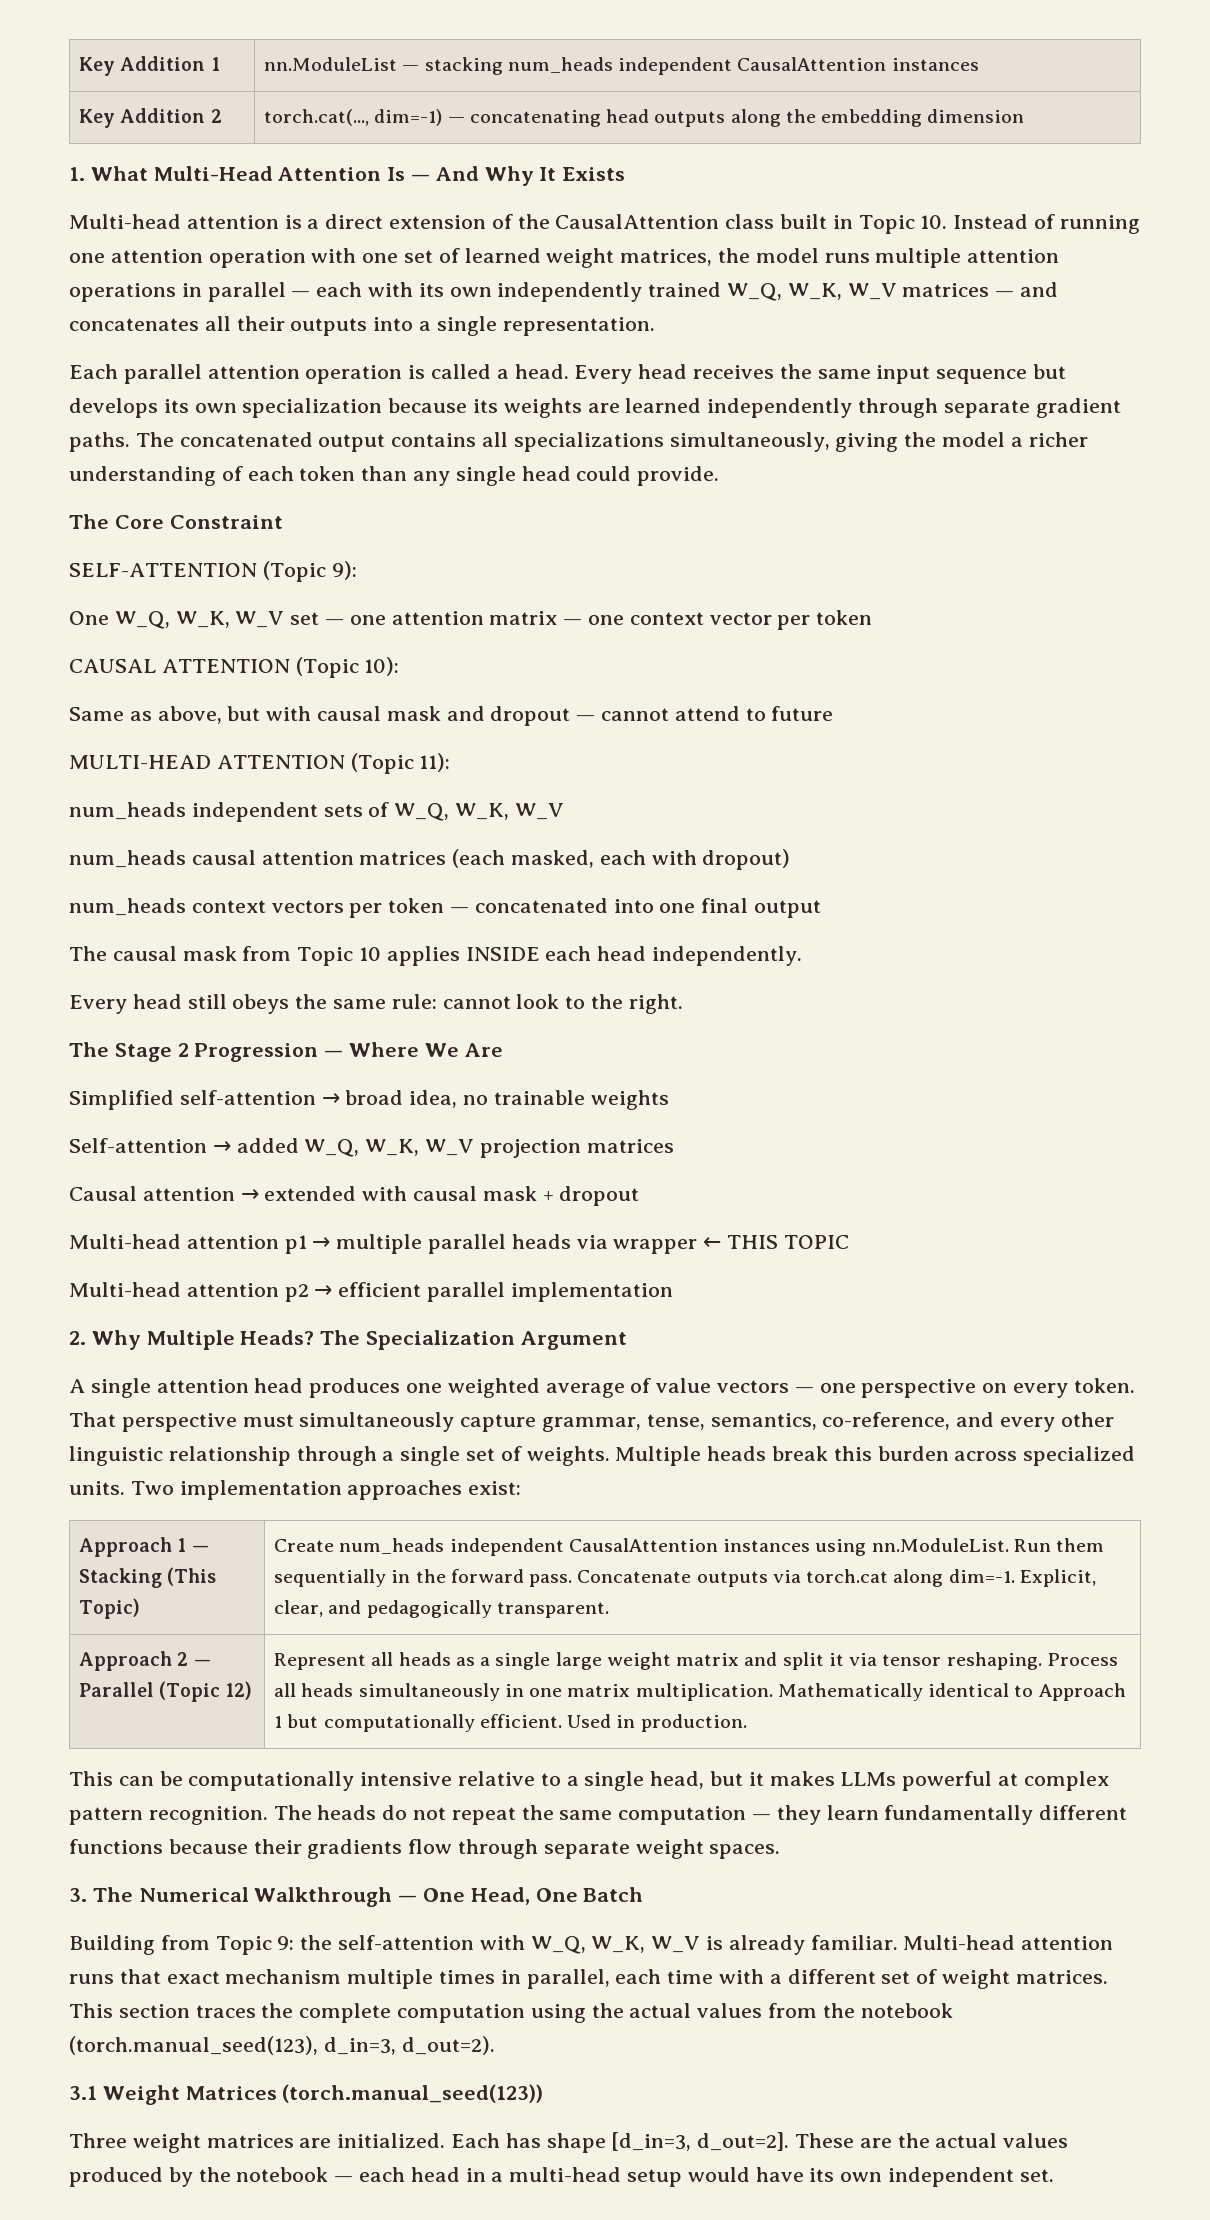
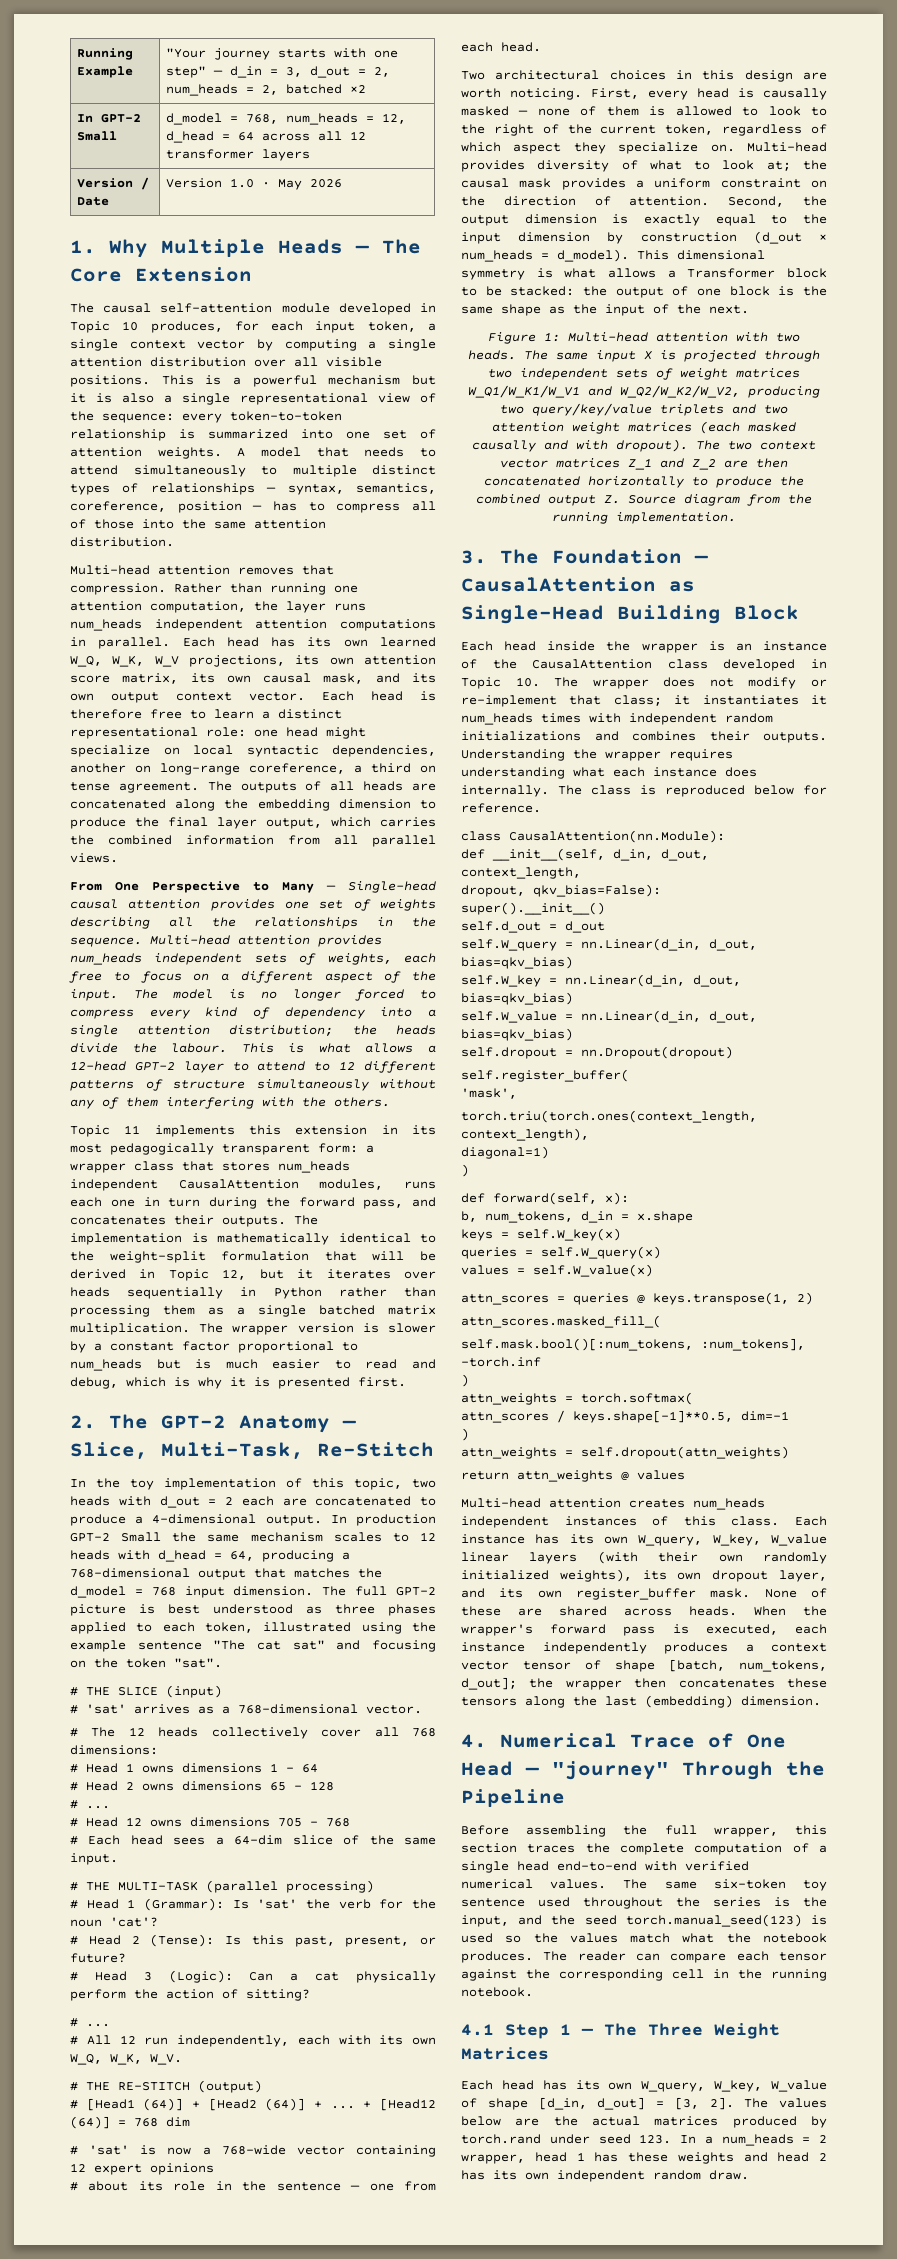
- Key Addition 1 | nn.ModuleList — stacking num_heads independent CausalAttention instances
- Key Addition 2 | torch.cat(..., dim=-1) — concatenating head outputs along the embedding dimension
- 1. What Multi-Head Attention Is — And Why It Exists
- Multi-head attention is a direct extension of the CausalAttention class built in Topic 10. Instead of running one attention operation with one set of learned weight matrices, the model runs multiple attention operations in parallel — each with its own independently trained W_Q, W_K, W_V matrices — and concatenates all their outputs into a single representation.
- Each parallel attention operation is called a head. Every head receives the same input sequence but develops its own specialization because its weights are learned independently through separate gradient paths. The concatenated output contains all specializations simultaneously, giving the model a richer understanding of each token than any single head could provide.
- The Core Constraint
- SELF-ATTENTION (Topic 9):
- One W_Q, W_K, W_V set — one attention matrix — one context vector per token
- CAUSAL ATTENTION (Topic 10):
- Same as above, but with causal mask and dropout — cannot attend to future
- MULTI-HEAD ATTENTION (Topic 11):
- num_heads independent sets of W_Q, W_K, W_V
- num_heads causal attention matrices (each masked, each with dropout)
- num_heads context vectors per token — concatenated into one final output
- The causal mask from Topic 10 applies INSIDE each head independently.
- Every head still obeys the same rule: cannot look to the right.
- The Stage 2 Progression — Where We Are
- Simplified self-attention → broad idea, no trainable weights
- Self-attention → added W_Q, W_K, W_V projection matrices
- Causal attention → extended with causal mask + dropout
- Multi-head attention p1 → multiple parallel heads via wrapper ← THIS TOPIC
- Multi-head attention p2 → efficient parallel implementation
- 2. Why Multiple Heads? The Specialization Argument
- A single attention head produces one weighted average of value vectors — one perspective on every token. That perspective must simultaneously capture grammar, tense, semantics, co-reference, and every other linguistic relationship through a single set of weights. Multiple heads break this burden across specialized units. Two implementation approaches exist:
- Approach 1 — Stacking (This Topic) | Create num_heads independent CausalAttention instances using nn.ModuleList. Run them sequentially in the forward pass. Concatenate outputs via torch.cat along dim=-1. Explicit, clear, and pedagogically transparent.
- Approach 2 — Parallel (Topic 12) | Represent all heads as a single large weight matrix and split it via tensor reshaping. Process all heads simultaneously in one matrix multiplication. Mathematically identical to Approach 1 but computationally efficient. Used in production.
- This can be computationally intensive relative to a single head, but it makes LLMs powerful at complex pattern recognition. The heads do not repeat the same computation — they learn fundamentally different functions because their gradients flow through separate weight spaces.
- 3. The Numerical Walkthrough — One Head, One Batch
- Building from Topic 9: the self-attention with W_Q, W_K, W_V is already familiar. Multi-head attention runs that exact mechanism multiple times in parallel, each time with a different set of weight matrices. This section traces the complete computation using the actual values from the notebook (torch.manual_seed(123), d_in=3, d_out=2).
- 3.1 Weight Matrices (torch.manual_seed(123))
- Three weight matrices are initialized. Each has shape [d_in=3, d_out=2]. These are the actual values produced by the notebook — each head in a multi-head setup would have its own independent set.
+ Running Example | "Your journey starts with one step" — d_in = 3, d_out = 2, num_heads = 2, batched ×2
+ In GPT-2 Small | d_model = 768, num_heads = 12, d_head = 64 across all 12 transformer layers
+ Version / Date | Version 1.0 · May 2026
+ 1. Why Multiple Heads — The Core Extension
+ The causal self-attention module developed in Topic 10 produces, for each input token, a single context vector by computing a single attention distribution over all visible positions. This is a powerful mechanism but it is also a single representational view of the sequence: every token-to-token relationship is summarized into one set of attention weights. A model that needs to attend simultaneously to multiple distinct types of relationships — syntax, semantics, coreference, position — has to compress all of those into the same attention distribution.
+ Multi-head attention removes that compression. Rather than running one attention computation, the layer runs num_heads independent attention computations in parallel. Each head has its own learned W_Q, W_K, W_V projections, its own attention score matrix, its own causal mask, and its own output context vector. Each head is therefore free to learn a distinct representational role: one head might specialize on local syntactic dependencies, another on long-range coreference, a third on tense agreement. The outputs of all heads are concatenated along the embedding dimension to produce the final layer output, which carries the combined information from all parallel views.
+ From One Perspective to Many — Single-head causal attention provides one set of weights describing all the relationships in the sequence. Multi-head attention provides num_heads independent sets of weights, each free to focus on a different aspect of the input. The model is no longer forced to compress every kind of dependency into a single attention distribution; the heads divide the labour. This is what allows a 12-head GPT-2 layer to attend to 12 different patterns of structure simultaneously without any of them interfering with the others.
+ Topic 11 implements this extension in its most pedagogically transparent form: a wrapper class that stores num_heads independent CausalAttention modules, runs each one in turn during the forward pass, and concatenates their outputs. The implementation is mathematically identical to the weight-split formulation that will be derived in Topic 12, but it iterates over heads sequentially in Python rather than processing them as a single batched matrix multiplication. The wrapper version is slower by a constant factor proportional to num_heads but is much easier to read and debug, which is why it is presented first.
+ 2. The GPT-2 Anatomy — Slice, Multi-Task, Re-Stitch
+ In the toy implementation of this topic, two heads with d_out = 2 each are concatenated to produce a 4-dimensional output. In production GPT-2 Small the same mechanism scales to 12 heads with d_head = 64, producing a 768-dimensional output that matches the d_model = 768 input dimension. The full GPT-2 picture is best understood as three phases applied to each token, illustrated using the example sentence "The cat sat" and focusing on the token "sat".
+ # THE SLICE (input)
+ # 'sat' arrives as a 768-dimensional vector.
+ # The 12 heads collectively cover all 768 dimensions:
+ # Head 1 owns dimensions 1 – 64
+ # Head 2 owns dimensions 65 – 128
+ # ...
+ # Head 12 owns dimensions 705 – 768
+ # Each head sees a 64-dim slice of the same input.
+ # THE MULTI-TASK (parallel processing)
+ # Head 1 (Grammar): Is 'sat' the verb for the noun 'cat'?
+ # Head 2 (Tense): Is this past, present, or future?
+ # Head 3 (Logic): Can a cat physically perform the action of sitting?
+ # ...
+ # All 12 run independently, each with its own W_Q, W_K, W_V.
+ # THE RE-STITCH (output)
+ # [Head1 (64)] + [Head2 (64)] + ... + [Head12 (64)] = 768 dim
+ # 'sat' is now a 768-wide vector containing 12 expert opinions
+ # about its role in the sentence — one from each head.
+ Two architectural choices in this design are worth noticing. First, every head is causally masked — none of them is allowed to look to the right of the current token, regardless of which aspect they specialize on. Multi-head provides diversity of what to look at; the causal mask provides a uniform constraint on the direction of attention. Second, the output dimension is exactly equal to the input dimension by construction (d_out × num_heads = d_model). This dimensional symmetry is what allows a Transformer block to be stacked: the output of one block is the same shape as the input of the next.
+ Figure 1: Multi-head attention with two heads. The same input X is projected through two independent sets of weight matrices W_Q1/W_K1/W_V1 and W_Q2/W_K2/W_V2, producing two query/key/value triplets and two attention weight matrices (each masked causally and with dropout). The two context vector matrices Z_1 and Z_2 are then concatenated horizontally to produce the combined output Z. Source diagram from the running implementation.
+ 3. The Foundation — CausalAttention as Single-Head Building Block
+ Each head inside the wrapper is an instance of the CausalAttention class developed in Topic 10. The wrapper does not modify or re-implement that class; it instantiates it num_heads times with independent random initializations and combines their outputs. Understanding the wrapper requires understanding what each instance does internally. The class is reproduced below for reference.
+ class CausalAttention(nn.Module):
+ def __init__(self, d_in, d_out, context_length,
+ dropout, qkv_bias=False):
+ super().__init__()
+ self.d_out = d_out
+ self.W_query = nn.Linear(d_in, d_out, bias=qkv_bias)
+ self.W_key = nn.Linear(d_in, d_out, bias=qkv_bias)
+ self.W_value = nn.Linear(d_in, d_out, bias=qkv_bias)
+ self.dropout = nn.Dropout(dropout)
+ self.register_buffer(
+ 'mask',
+ torch.triu(torch.ones(context_length, context_length),
+ diagonal=1)
+ )
+ def forward(self, x):
+ b, num_tokens, d_in = x.shape
+ keys = self.W_key(x)
+ queries = self.W_query(x)
+ values = self.W_value(x)
+ attn_scores = queries @ keys.transpose(1, 2)
+ attn_scores.masked_fill_(
+ self.mask.bool()[:num_tokens, :num_tokens], -torch.inf
+ )
+ attn_weights = torch.softmax(
+ attn_scores / keys.shape[-1]**0.5, dim=-1
+ )
+ attn_weights = self.dropout(attn_weights)
+ return attn_weights @ values
+ Multi-head attention creates num_heads independent instances of this class. Each instance has its own W_query, W_key, W_value linear layers (with their own randomly initialized weights), its own dropout layer, and its own register_buffer mask. None of these are shared across heads. When the wrapper's forward pass is executed, each instance independently produces a context vector tensor of shape [batch, num_tokens, d_out]; the wrapper then concatenates these tensors along the last (embedding) dimension.
+ 4. Numerical Trace of One Head — "journey" Through the Pipeline
+ Before assembling the full wrapper, this section traces the complete computation of a single head end-to-end with verified numerical values. The same six-token toy sentence used throughout the series is the input, and the seed torch.manual_seed(123) is used so the values match what the notebook produces. The reader can compare each tensor against the corresponding cell in the running notebook.
+ 4.1 Step 1 — The Three Weight Matrices
+ Each head has its own W_query, W_key, W_value of shape [d_in, d_out] = [3, 2]. The values below are the actual matrices produced by torch.rand under seed 123. In a num_heads = 2 wrapper, head 1 has these weights and head 2 has its own independent random draw.

